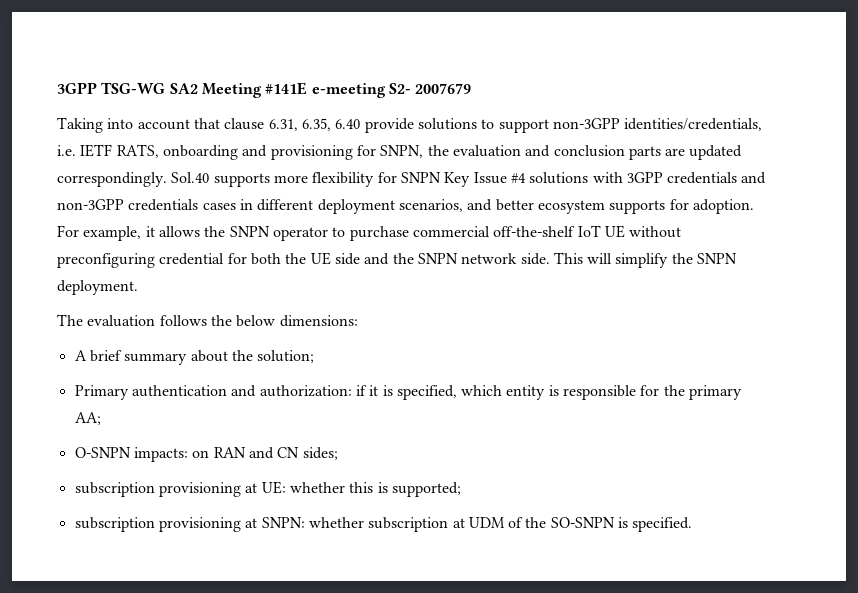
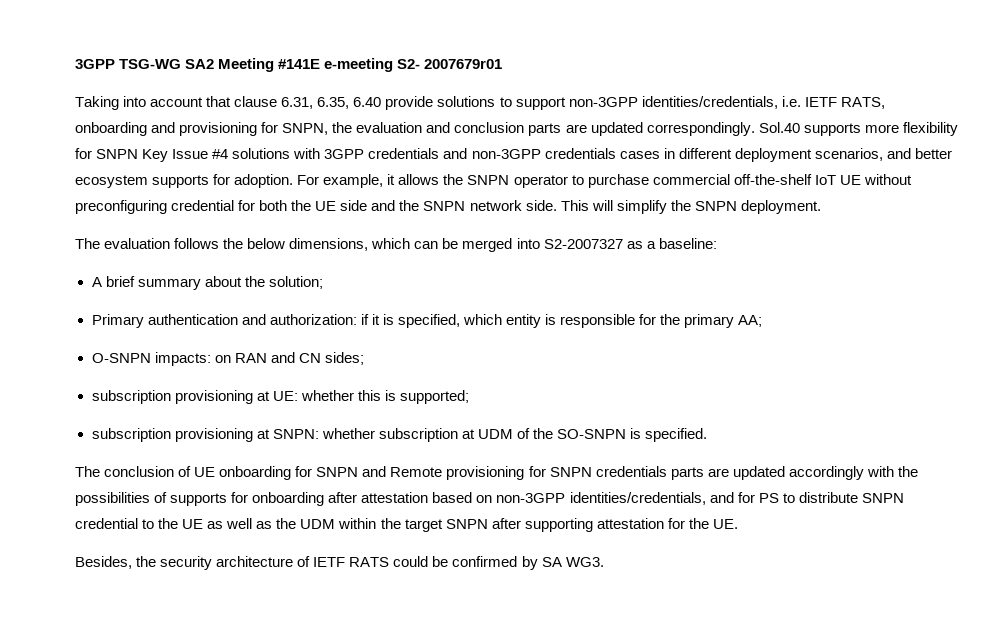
- 3GPP TSG-WG SA2 Meeting #141E e-meeting S2- 2007679
+ 3GPP TSG-WG SA2 Meeting #141E e-meeting S2- 2007679r01
- The evaluation follows the below dimensions:
+ The evaluation follows the below dimensions, which can be merged into S2-2007327 as a baseline:
+ The conclusion of UE onboarding for SNPN and Remote provisioning for SNPN credentials parts are updated accordingly with the possibilities of supports for onboarding after attestation based on non-3GPP identities/credentials, and for PS to distribute SNPN credential to the UE as well as the UDM within the target SNPN after supporting attestation for the UE.
+ Besides, the security architecture of IETF RATS could be confirmed by SA WG3.

